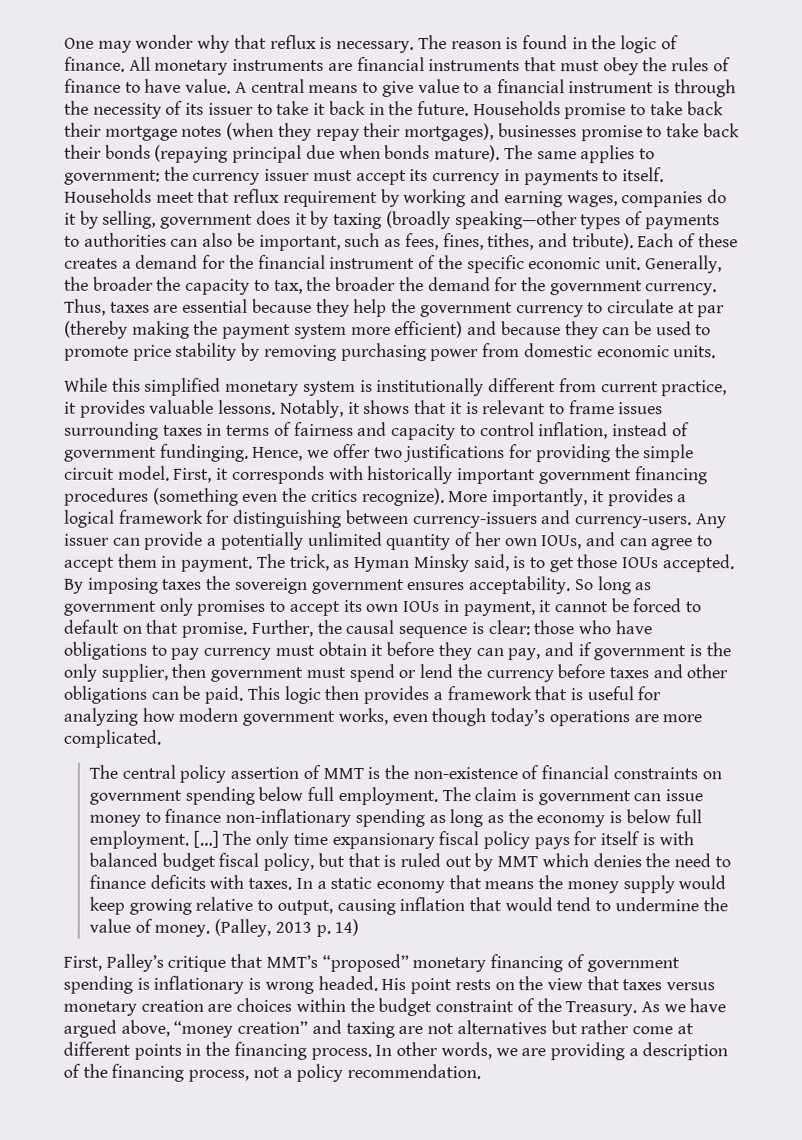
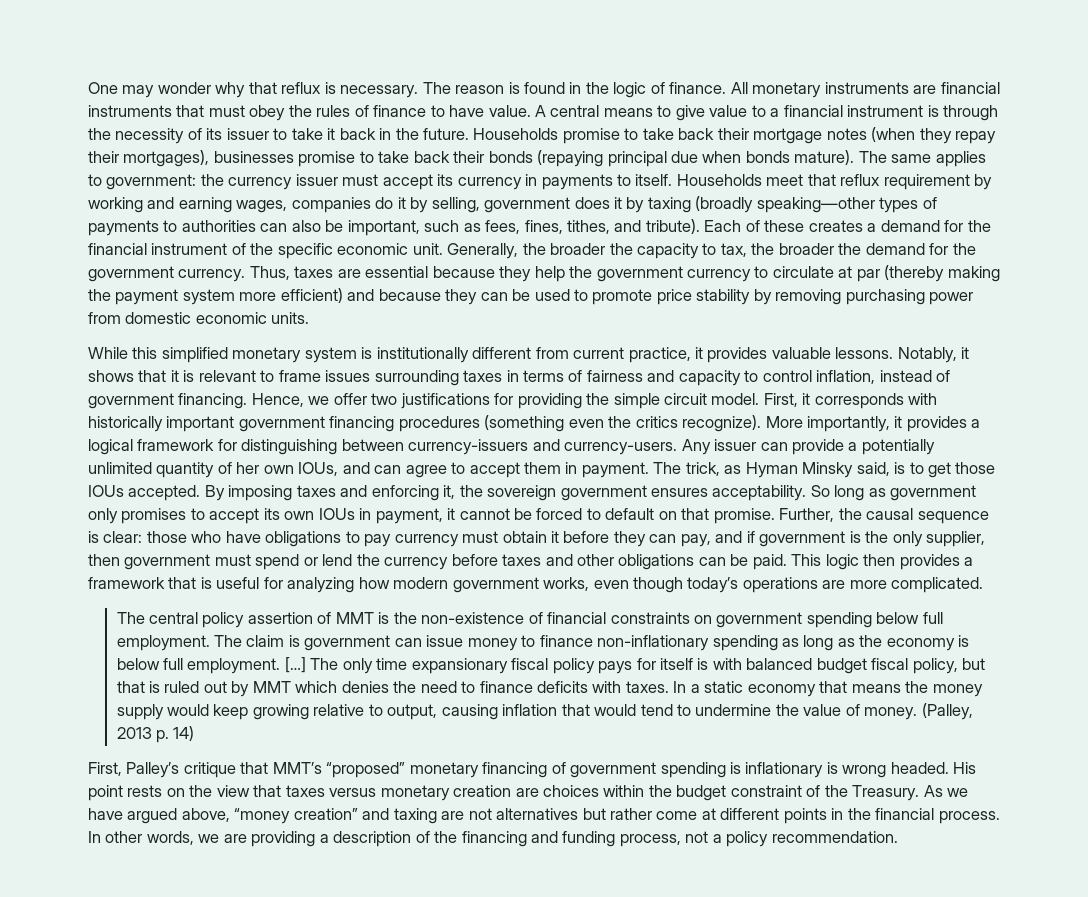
- Notably, it shows that it is relevant to frame issues surrounding taxes in terms of fairness and capacity to control inflation, instead of government fundinging.
+ Notably, it shows that it is relevant to frame issues surrounding taxes in terms of fairness and capacity to control inflation, instead of government financing.
- By imposing taxes the sovereign government ensures acceptability.
+ By imposing taxes and enforcing it, the sovereign government ensures acceptability.
- As we have argued above, “money creation” and taxing are not alternatives but rather come at different points in the financing process.
+ As we have argued above, “money creation” and taxing are not alternatives but rather come at different points in the financial process.
- In other words, we are providing a description of the financing process, not a policy recommendation.
+ In other words, we are providing a description of the financing and funding process, not a policy recommendation.

